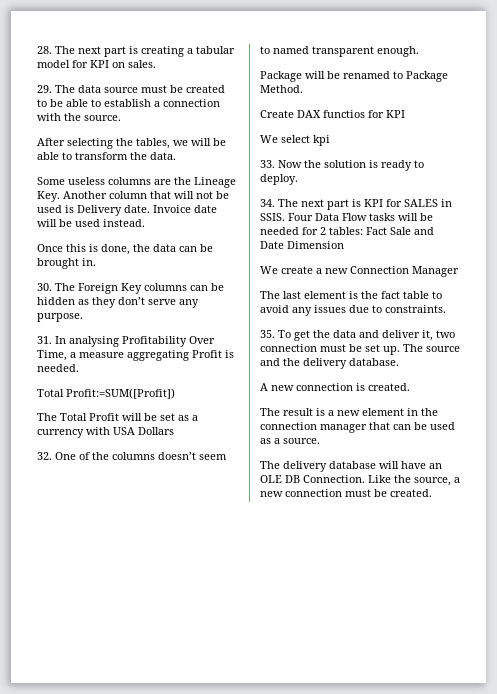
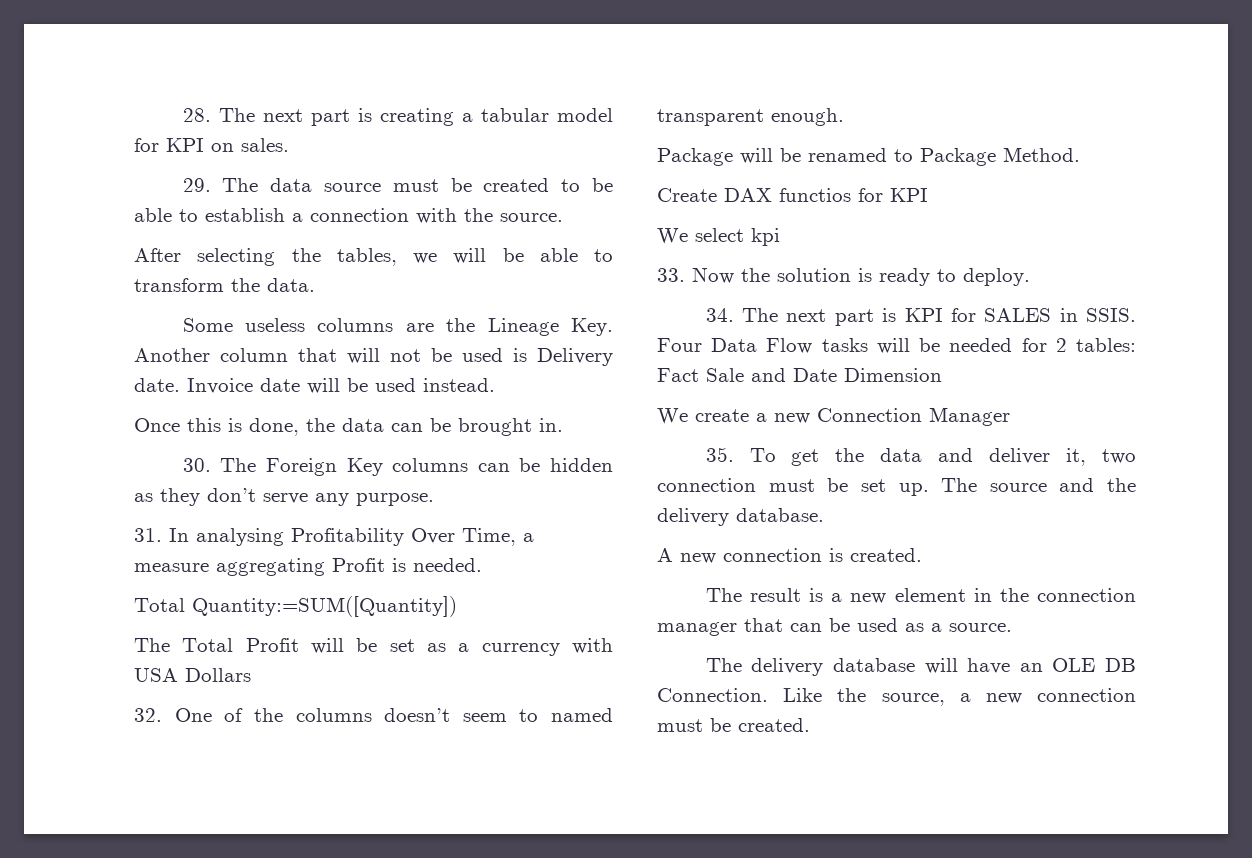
- Total Profit:=SUM([Profit])
+ Total Quantity:=SUM([Quantity])
- The last element is the fact table to avoid any issues due to constraints.

